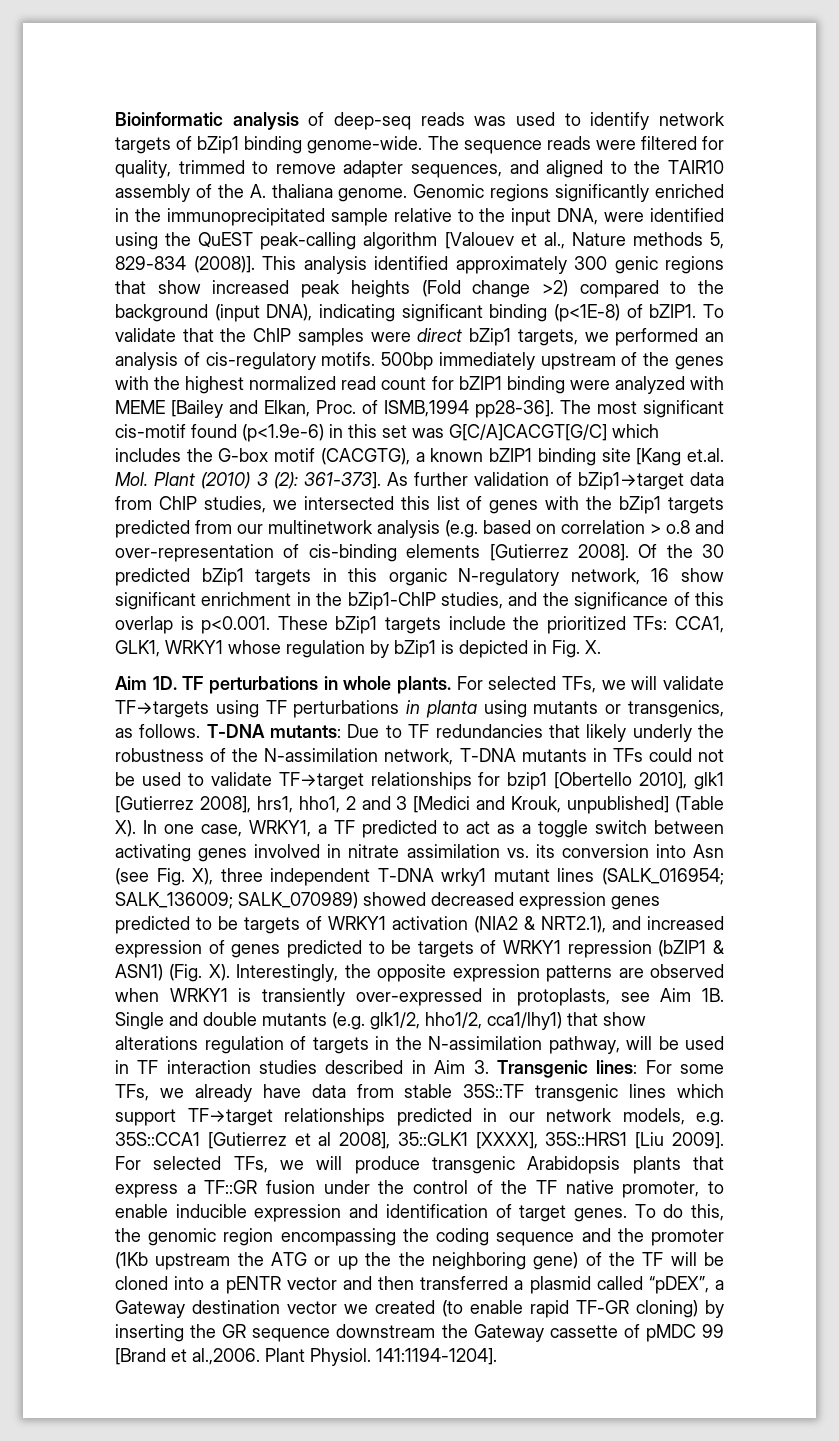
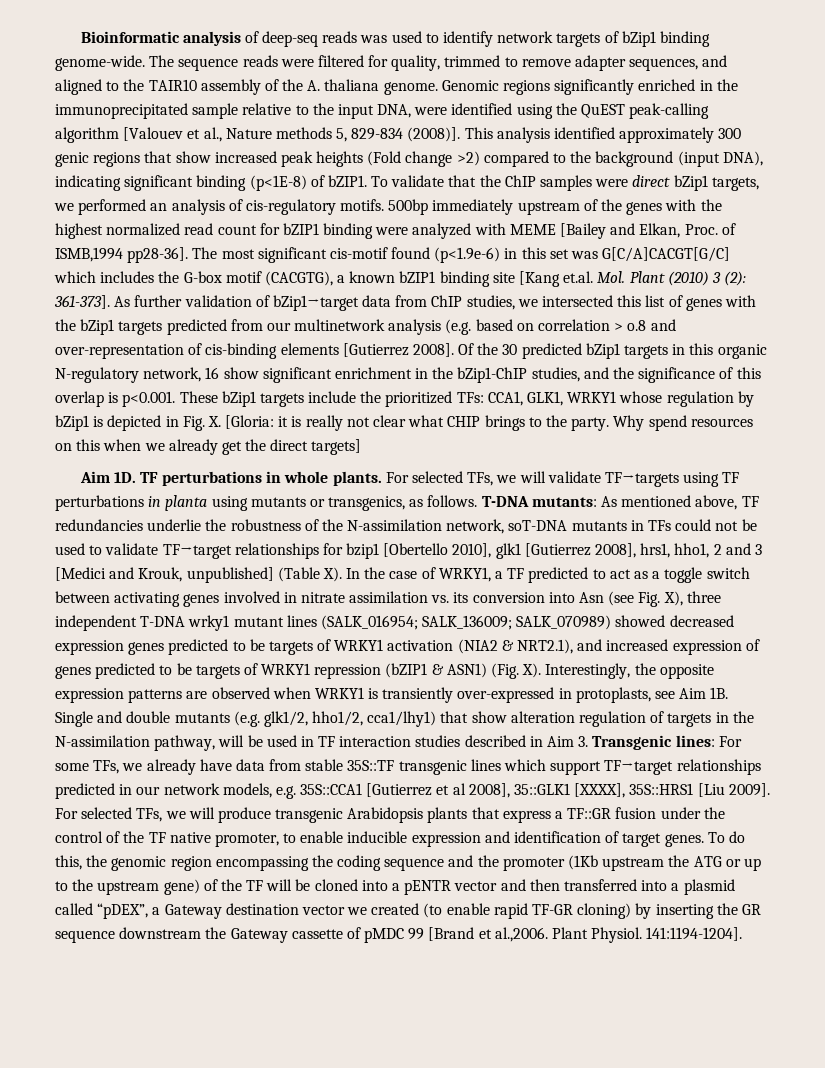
- Of the 30 predicted bZip1 targets in this organic N-regulatory network, 16 show significant enrichment in the bZip1-ChIP studies, and the significance of this overlap is p<0.001. These bZip1 targets include the prioritized TFs: CCA1, GLK1, WRKY1 whose regulation by bZip1 is depicted in Fig. X.
+ Of the 30 predicted bZip1 targets in this organic N-regulatory network, 16 show significant enrichment in the bZip1-ChIP studies, and the significance of this overlap is p<0.001. These bZip1 targets include the prioritized TFs: CCA1, GLK1, WRKY1 whose regulation by bZip1 is depicted in Fig. X. [Gloria: it is really not clear what CHIP brings to the party. Why spend resources on this when we already get the direct targets]
- Due to TF redundancies that likely underly the robustness of the N-assimilation network, T-DNA mutants in TFs could not be used to validate TF→target relationships for bzip1 [Obertello 2010], glk1 [Gutierrez 2008], hrs1, hho1, 2 and 3 [Medici and Krouk, unpublished] (Table X). In one case, WRKY1, a TF predicted to act as a toggle switch between activating genes involved in nitrate assimilation vs. its conversion into Asn (see Fig. X), three independent T-DNA wrky1 mutant lines (SALK_016954;
+ As mentioned above, TF redundancies underlie the robustness of the N-assimilation network, soT-DNA mutants in TFs could not be used to validate TF→target relationships for bzip1 [Obertello 2010], glk1 [Gutierrez 2008], hrs1, hho1, 2 and 3 [Medici and Krouk, unpublished] (Table X). In the case of WRKY1, a TF predicted to act as a toggle switch between activating genes involved in nitrate assimilation vs. its conversion into Asn (see Fig. X), three independent T-DNA wrky1 mutant lines (SALK_016954;
- Single and double mutants (e.g. glk1/2, hho1/2, cca1/lhy1) that show alterations regulation of targets in the N-assimilation pathway, will be used in TF interaction studies described in Aim 3. Transgenic lines:
+ Single and double mutants (e.g. glk1/2, hho1/2, cca1/lhy1) that show alteration regulation of targets in the N-assimilation pathway, will be used in TF interaction studies described in Aim 3. Transgenic lines:
- To do this, the genomic region encompassing the coding sequence and the promoter (1Kb upstream the ATG or up the the neighboring gene) of the TF will be cloned into a pENTR vector and then transferred a plasmid called “pDEX”, a Gateway destination vector we created (to enable rapid TF-GR cloning) by inserting the GR sequence downstream the Gateway cassette of pMDC 99 [Brand et al.,2006. Plant Physiol.
+ To do this, the genomic region encompassing the coding sequence and the promoter (1Kb upstream the ATG or up to the upstream gene) of the TF will be cloned into a pENTR vector and then transferred into a plasmid called “pDEX”, a Gateway destination vector we created (to enable rapid TF-GR cloning) by inserting the GR sequence downstream the Gateway cassette of pMDC 99 [Brand et al.,2006. Plant Physiol.

